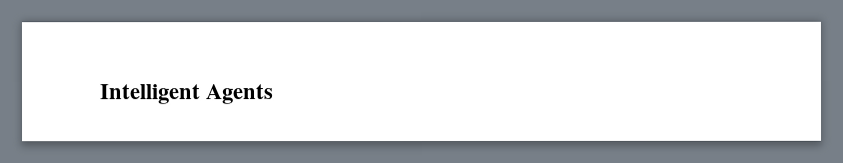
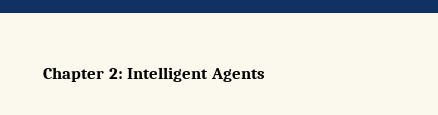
- Intelligent Agents
+ Chapter 2: Intelligent Agents

